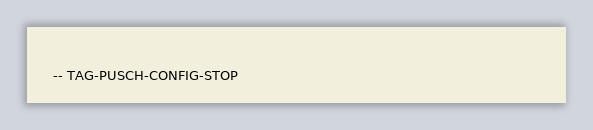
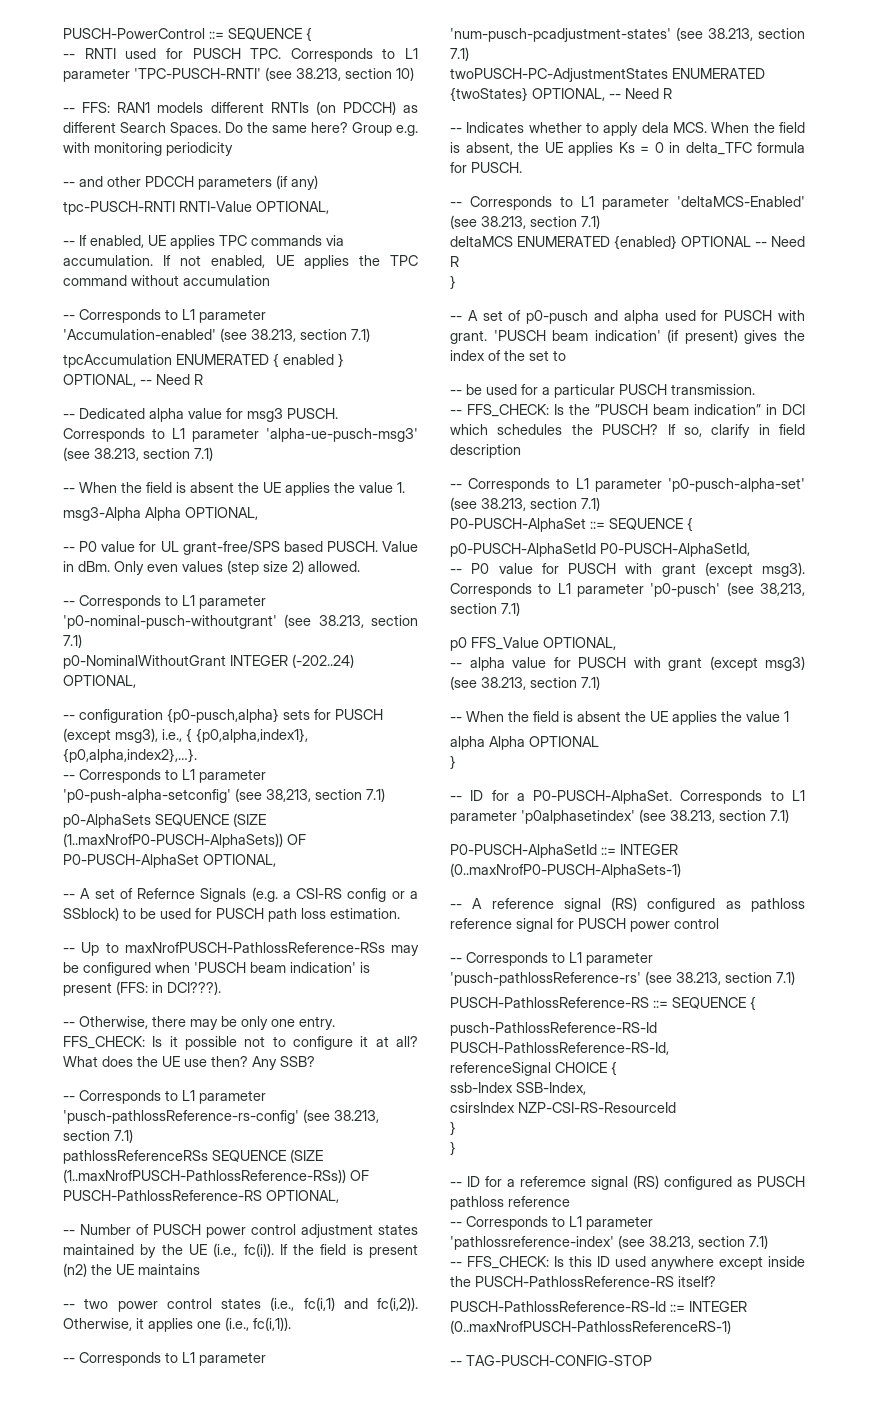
+ PUSCH-PowerControl ::= SEQUENCE {
+ -- RNTI used for PUSCH TPC. Corresponds to L1 parameter 'TPC-PUSCH-RNTI' (see 38.213, section 10)
+ -- FFS: RAN1 models different RNTIs (on PDCCH) as different Search Spaces. Do the same here? Group e.g. with monitoring periodicity
+ -- and other PDCCH parameters (if any)
+ tpc-PUSCH-RNTI RNTI-Value OPTIONAL,
+ -- If enabled, UE applies TPC commands via accumulation. If not enabled, UE applies the TPC command without accumulation
+ -- Corresponds to L1 parameter 'Accumulation-enabled' (see 38.213, section 7.1)
+ tpcAccumulation ENUMERATED { enabled } OPTIONAL, -- Need R
+ -- Dedicated alpha value for msg3 PUSCH. Corresponds to L1 parameter 'alpha-ue-pusch-msg3' (see 38.213, section 7.1)
+ -- When the field is absent the UE applies the value 1.
+ msg3-Alpha Alpha OPTIONAL,
+ -- P0 value for UL grant-free/SPS based PUSCH. Value in dBm. Only even values (step size 2) allowed.
+ -- Corresponds to L1 parameter 'p0-nominal-pusch-withoutgrant' (see 38.213, section 7.1)
+ p0-NominalWithoutGrant INTEGER (-202..24) OPTIONAL,
+ -- configuration {p0-pusch,alpha} sets for PUSCH (except msg3), i.e., { {p0,alpha,index1}, {p0,alpha,index2},…}.
+ -- Corresponds to L1 parameter 'p0-push-alpha-setconfig' (see 38,213, section 7.1)
+ p0-AlphaSets SEQUENCE (SIZE (1..maxNrofP0-PUSCH-AlphaSets)) OF P0-PUSCH-AlphaSet OPTIONAL,
+ -- A set of Refernce Signals (e.g. a CSI-RS config or a SSblock) to be used for PUSCH path loss estimation.
+ -- Up to maxNrofPUSCH-PathlossReference-RSs may be configured when 'PUSCH beam indication' is present (FFS: in DCI???).
+ -- Otherwise, there may be only one entry. FFS_CHECK: Is it possible not to configure it at all? What does the UE use then? Any SSB?
+ -- Corresponds to L1 parameter 'pusch-pathlossReference-rs-config' (see 38.213, section 7.1)
+ pathlossReferenceRSs SEQUENCE (SIZE (1..maxNrofPUSCH-PathlossReference-RSs)) OF PUSCH-PathlossReference-RS OPTIONAL,
+ -- Number of PUSCH power control adjustment states maintained by the UE (i.e., fc(i)). If the field is present (n2) the UE maintains
+ -- two power control states (i.e., fc(i,1) and fc(i,2)). Otherwise, it applies one (i.e., fc(i,1)).
+ -- Corresponds to L1 parameter 'num-pusch-pcadjustment-states' (see 38.213, section 7.1)
+ twoPUSCH-PC-AdjustmentStates ENUMERATED {twoStates} OPTIONAL, -- Need R
+ -- Indicates whether to apply dela MCS. When the field is absent, the UE applies Ks = 0 in delta_TFC formula for PUSCH.
+ -- Corresponds to L1 parameter 'deltaMCS-Enabled' (see 38.213, section 7.1)
+ deltaMCS ENUMERATED {enabled} OPTIONAL -- Need R
+ }
+ -- A set of p0-pusch and alpha used for PUSCH with grant. 'PUSCH beam indication' (if present) gives the index of the set to
+ -- be used for a particular PUSCH transmission.
+ -- FFS_CHECK: Is the ”PUSCH beam indication” in DCI which schedules the PUSCH? If so, clarify in field description
+ -- Corresponds to L1 parameter 'p0-pusch-alpha-set' (see 38.213, section 7.1)
+ P0-PUSCH-AlphaSet ::= SEQUENCE {
+ p0-PUSCH-AlphaSetId P0-PUSCH-AlphaSetId,
+ -- P0 value for PUSCH with grant (except msg3). Corresponds to L1 parameter 'p0-pusch' (see 38,213, section 7.1)
+ p0 FFS_Value OPTIONAL,
+ -- alpha value for PUSCH with grant (except msg3) (see 38.213, section 7.1)
+ -- When the field is absent the UE applies the value 1
+ alpha Alpha OPTIONAL
+ }
+ -- ID for a P0-PUSCH-AlphaSet. Corresponds to L1 parameter 'p0alphasetindex' (see 38.213, section 7.1)
+ P0-PUSCH-AlphaSetId ::= INTEGER (0..maxNrofP0-PUSCH-AlphaSets-1)
+ -- A reference signal (RS) configured as pathloss reference signal for PUSCH power control
+ -- Corresponds to L1 parameter 'pusch-pathlossReference-rs' (see 38.213, section 7.1)
+ PUSCH-PathlossReference-RS ::= SEQUENCE {
+ pusch-PathlossReference-RS-Id PUSCH-PathlossReference-RS-Id,
+ referenceSignal CHOICE {
+ ssb-Index SSB-Index,
+ csirsIndex NZP-CSI-RS-ResourceId
+ }
+ }
+ -- ID for a referemce signal (RS) configured as PUSCH pathloss reference
+ -- Corresponds to L1 parameter 'pathlossreference-index' (see 38.213, section 7.1)
+ -- FFS_CHECK: Is this ID used anywhere except inside the PUSCH-PathlossReference-RS itself?
+ PUSCH-PathlossReference-RS-Id ::= INTEGER (0..maxNrofPUSCH-PathlossReferenceRS-1)

